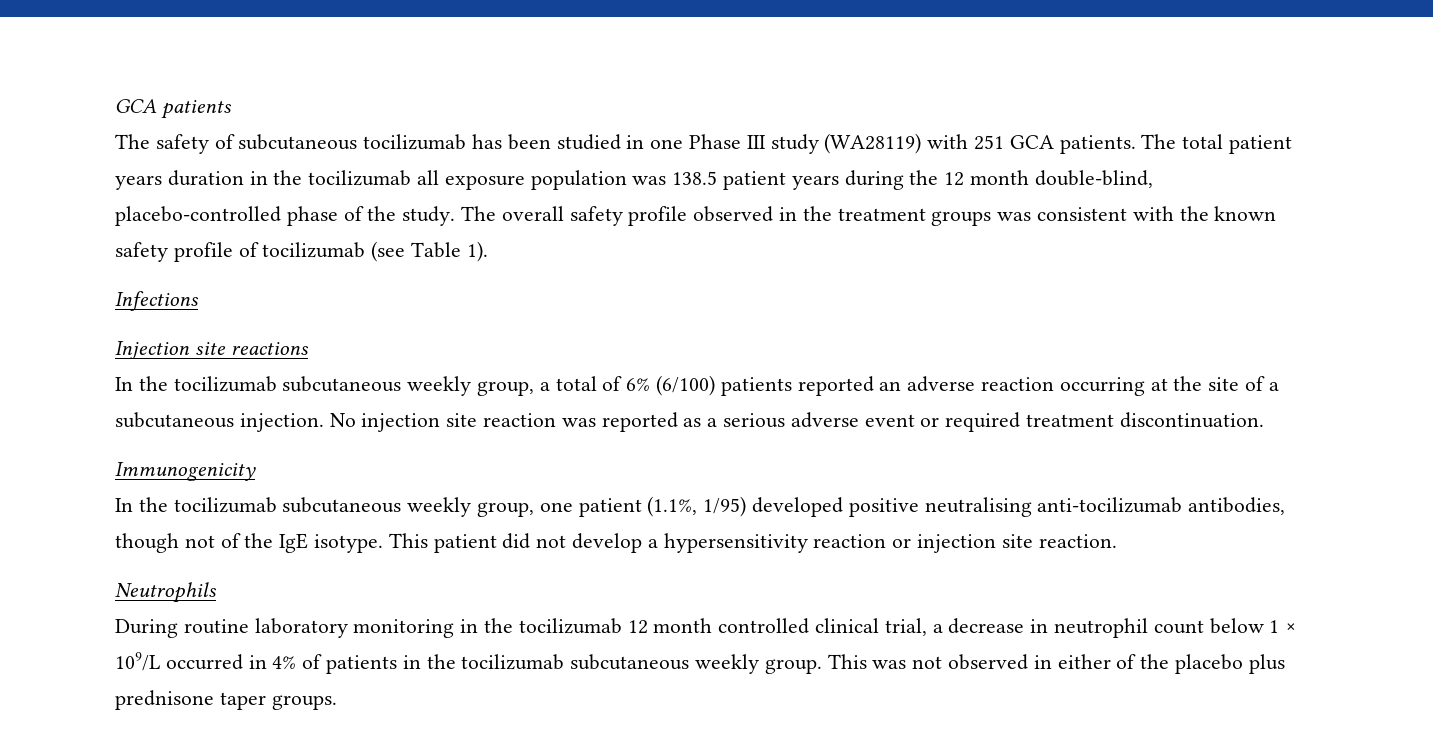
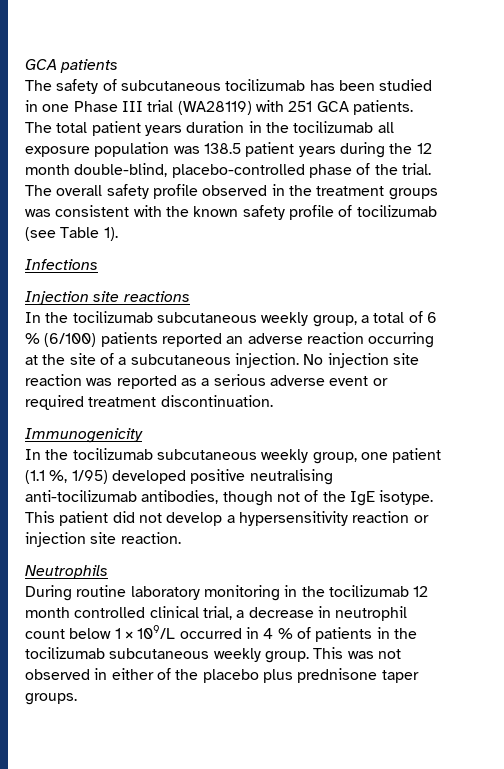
- The safety of subcutaneous tocilizumab has been studied in one Phase III study (WA28119) with 251 GCA patients.
+ The safety of subcutaneous tocilizumab has been studied in one Phase III trial (WA28119) with 251 GCA patients.
- The total patient years duration in the tocilizumab all exposure population was 138.5 patient years during the 12 month double-blind, placebo-controlled phase of the study.
+ The total patient years duration in the tocilizumab all exposure population was 138.5 patient years during the 12 month double-blind, placebo-controlled phase of the trial.
- In the tocilizumab subcutaneous weekly group, a total of 6% (6/100) patients reported an adverse reaction occurring at the site of a subcutaneous injection.
+ In the tocilizumab subcutaneous weekly group, a total of 6 % (6/100) patients reported an adverse reaction occurring at the site of a subcutaneous injection.
- In the tocilizumab subcutaneous weekly group, one patient (1.1%, 1/95) developed positive neutralising anti-tocilizumab antibodies, though not of the IgE isotype.
+ In the tocilizumab subcutaneous weekly group, one patient (1.1 %, 1/95) developed positive neutralising anti-tocilizumab antibodies, though not of the IgE isotype.
- During routine laboratory monitoring in the tocilizumab 12 month controlled clinical trial, a decrease in neutrophil count below 1 × 109/L occurred in 4% of patients in the tocilizumab subcutaneous weekly group.
+ During routine laboratory monitoring in the tocilizumab 12 month controlled clinical trial, a decrease in neutrophil count below 1 × 109/L occurred in 4 % of patients in the tocilizumab subcutaneous weekly group.

